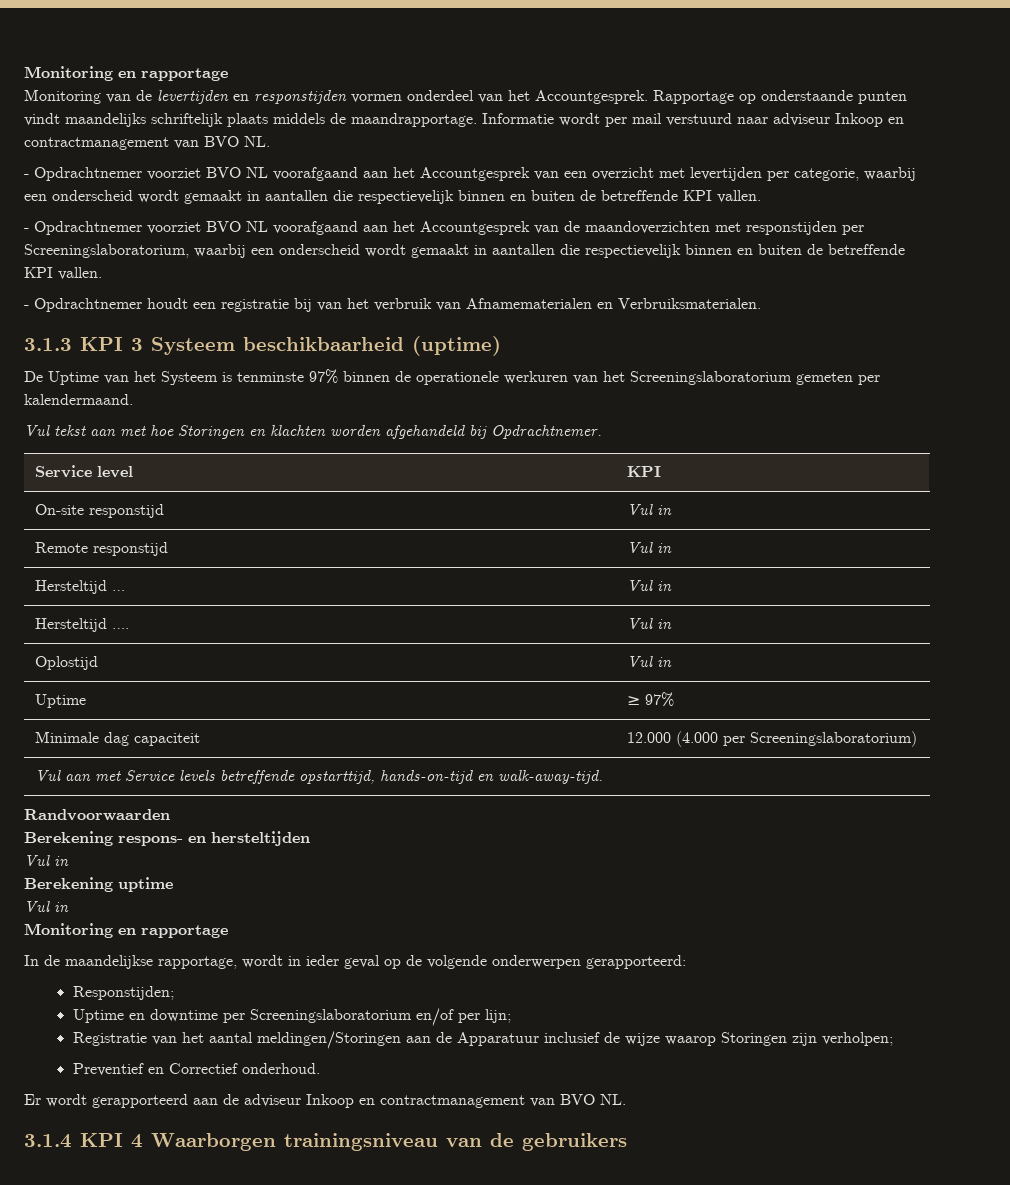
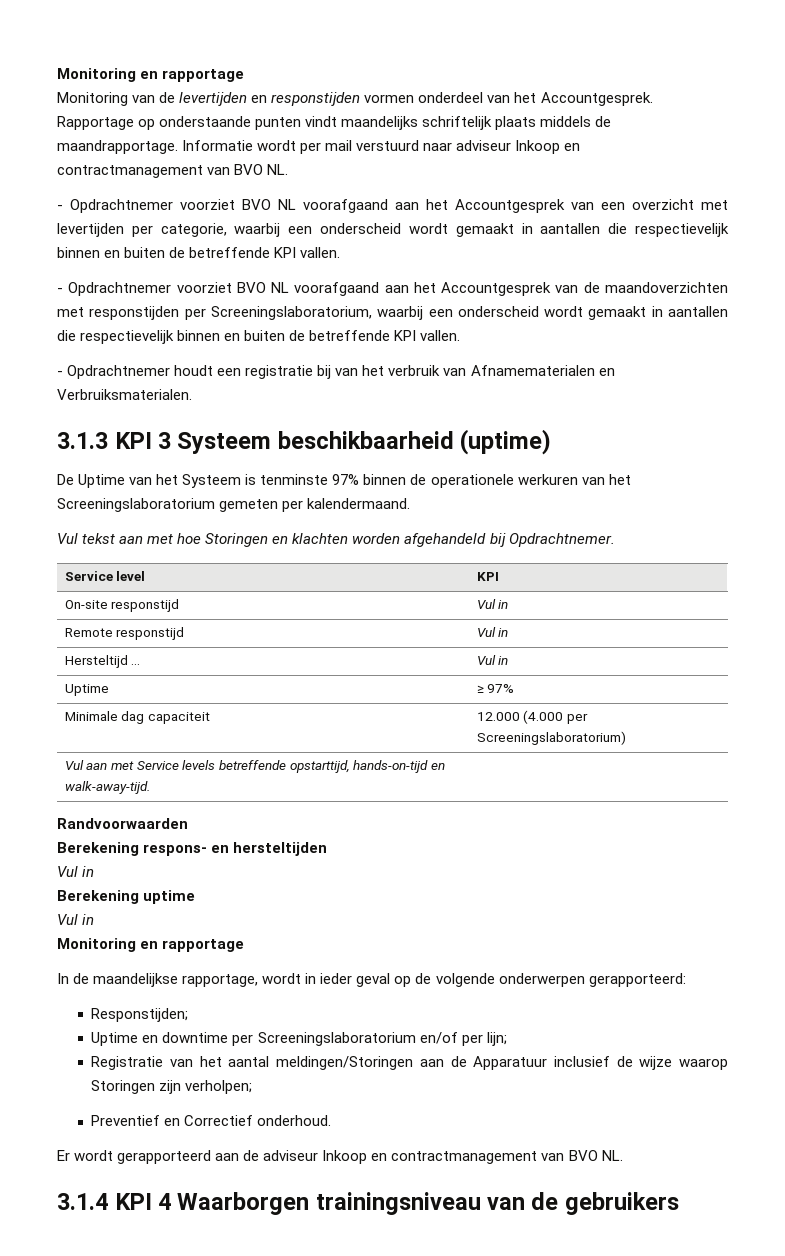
- Hersteltijd …. | Vul in
- Oplostijd | Vul in

